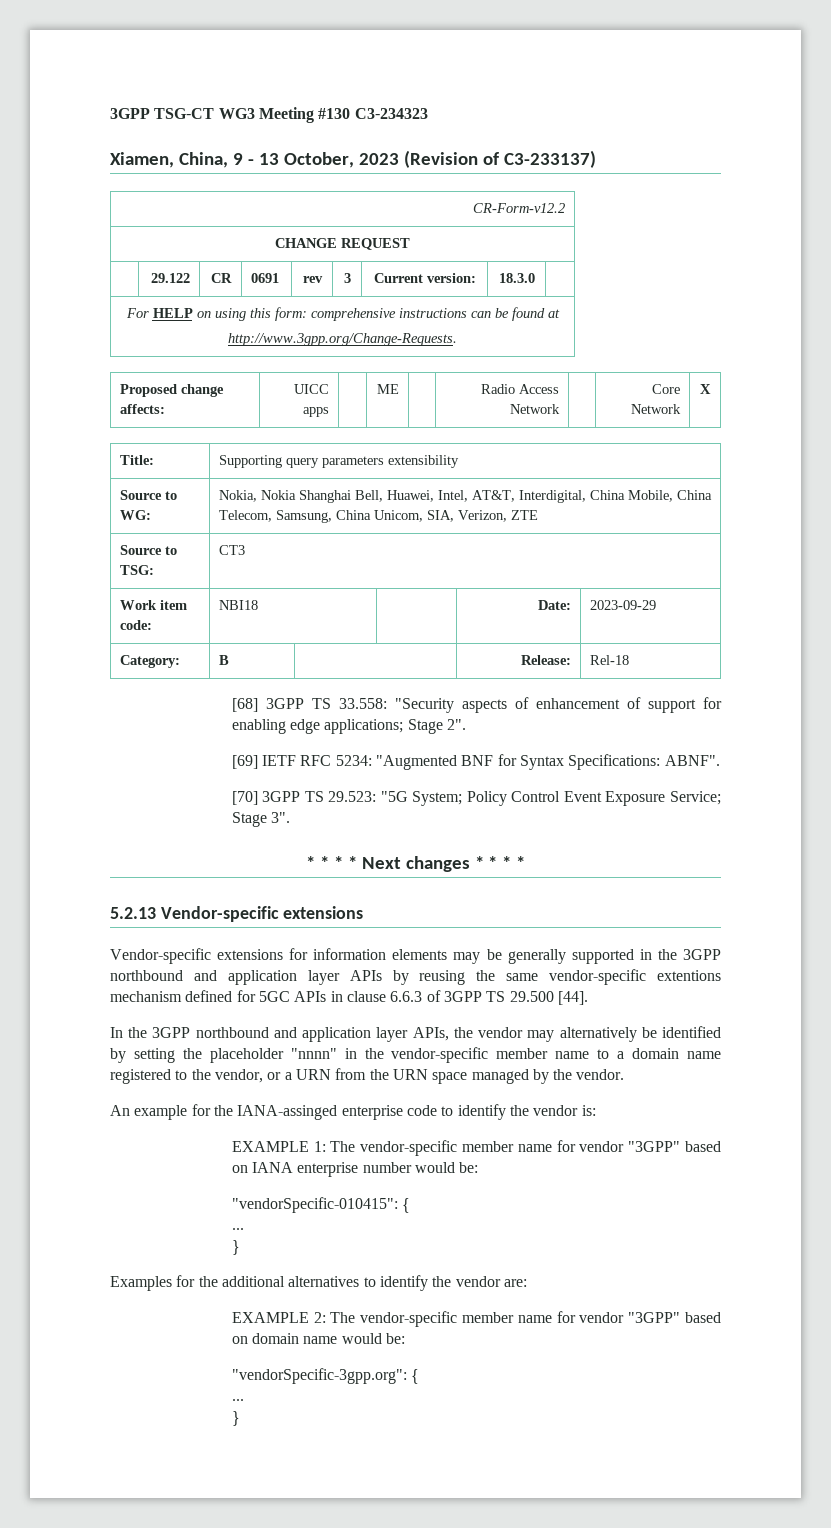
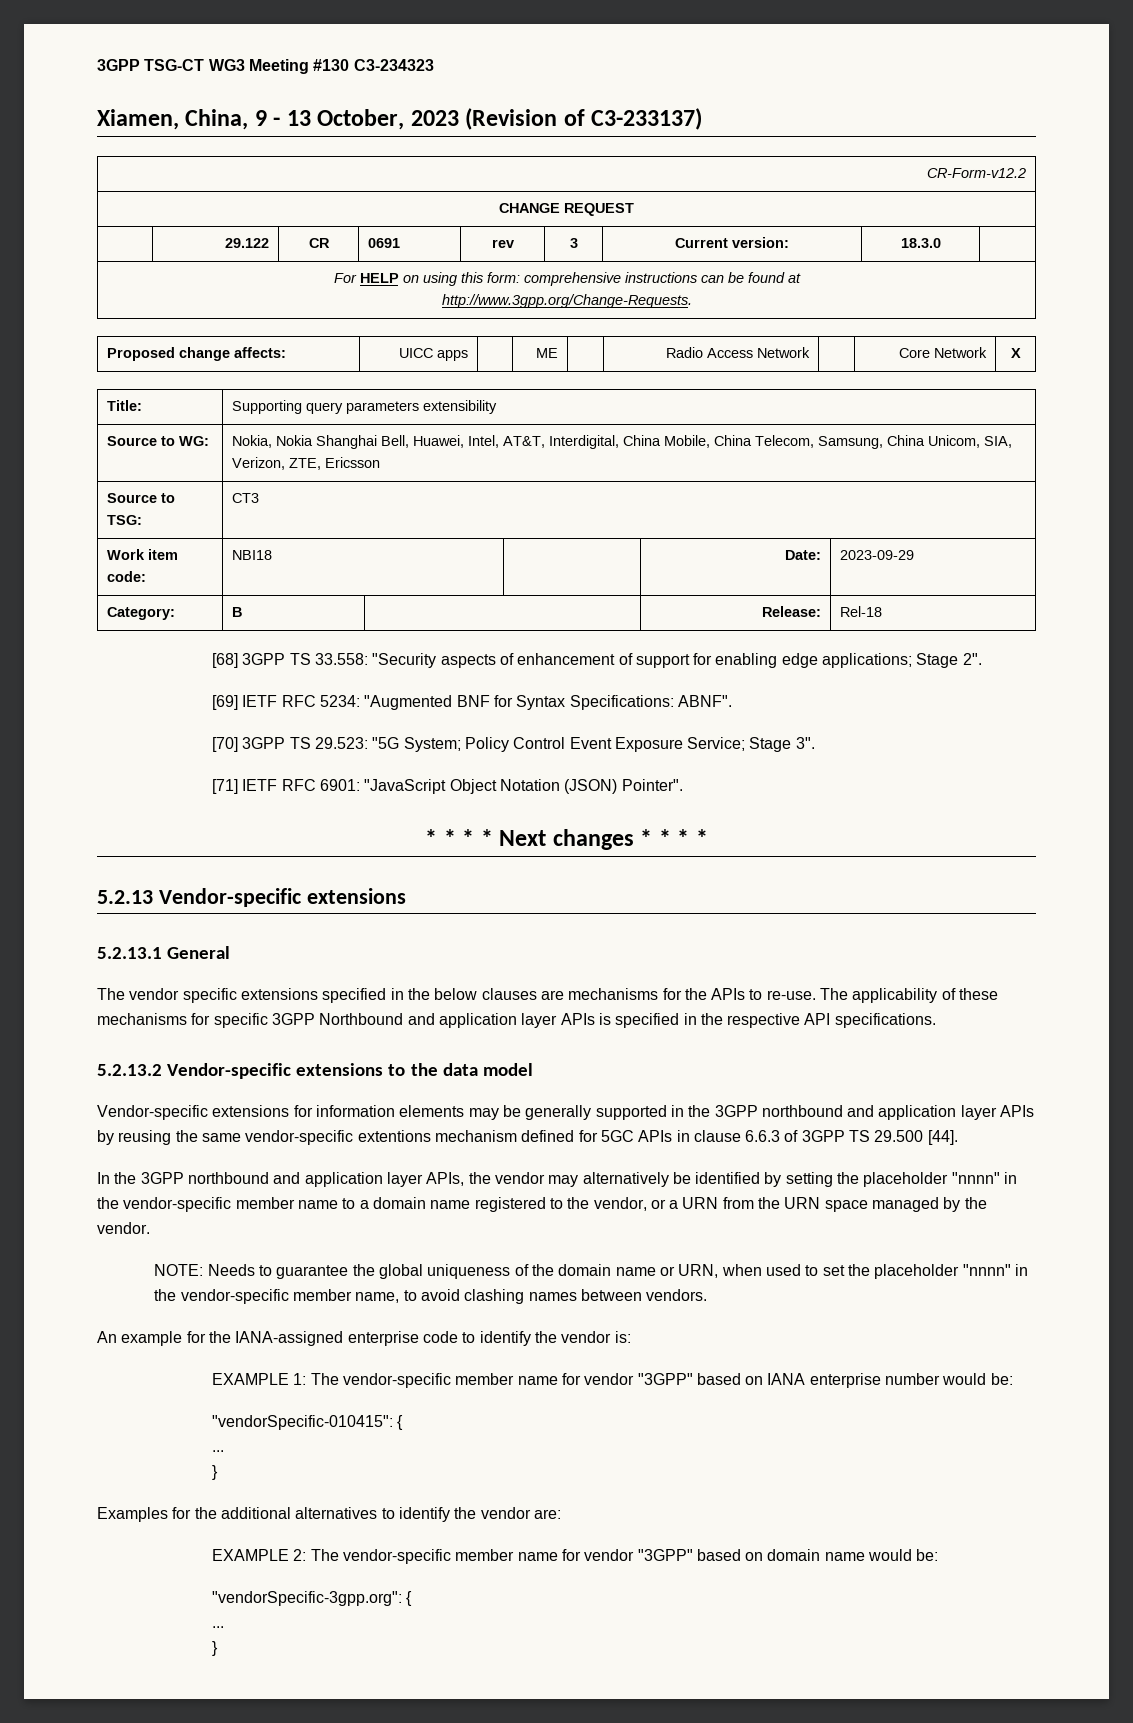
- Source to WG: | Nokia, Nokia Shanghai Bell, Huawei, Intel, AT&T, Interdigital, China Mobile, China Telecom, Samsung, China Unicom, SIA, Verizon, ZTE
+ Source to WG: | Nokia, Nokia Shanghai Bell, Huawei, Intel, AT&T, Interdigital, China Mobile, China Telecom, Samsung, China Unicom, SIA, Verizon, ZTE, Ericsson
+ [71] IETF RFC 6901: "JavaScript Object Notation (JSON) Pointer".
+ 5.2.13.1 General
+ The vendor specific extensions specified in the below clauses are mechanisms for the APIs to re-use. The applicability of these mechanisms for specific 3GPP Northbound and application layer APIs is specified in the respective API specifications.
+ 5.2.13.2 Vendor-specific extensions to the data model
+ NOTE: Needs to guarantee the global uniqueness of the domain name or URN, when used to set the placeholder "nnnn" in the vendor-specific member name, to avoid clashing names between vendors.
- An example for the IANA-assinged enterprise code to identify the vendor is:
+ An example for the IANA-assigned enterprise code to identify the vendor is:

